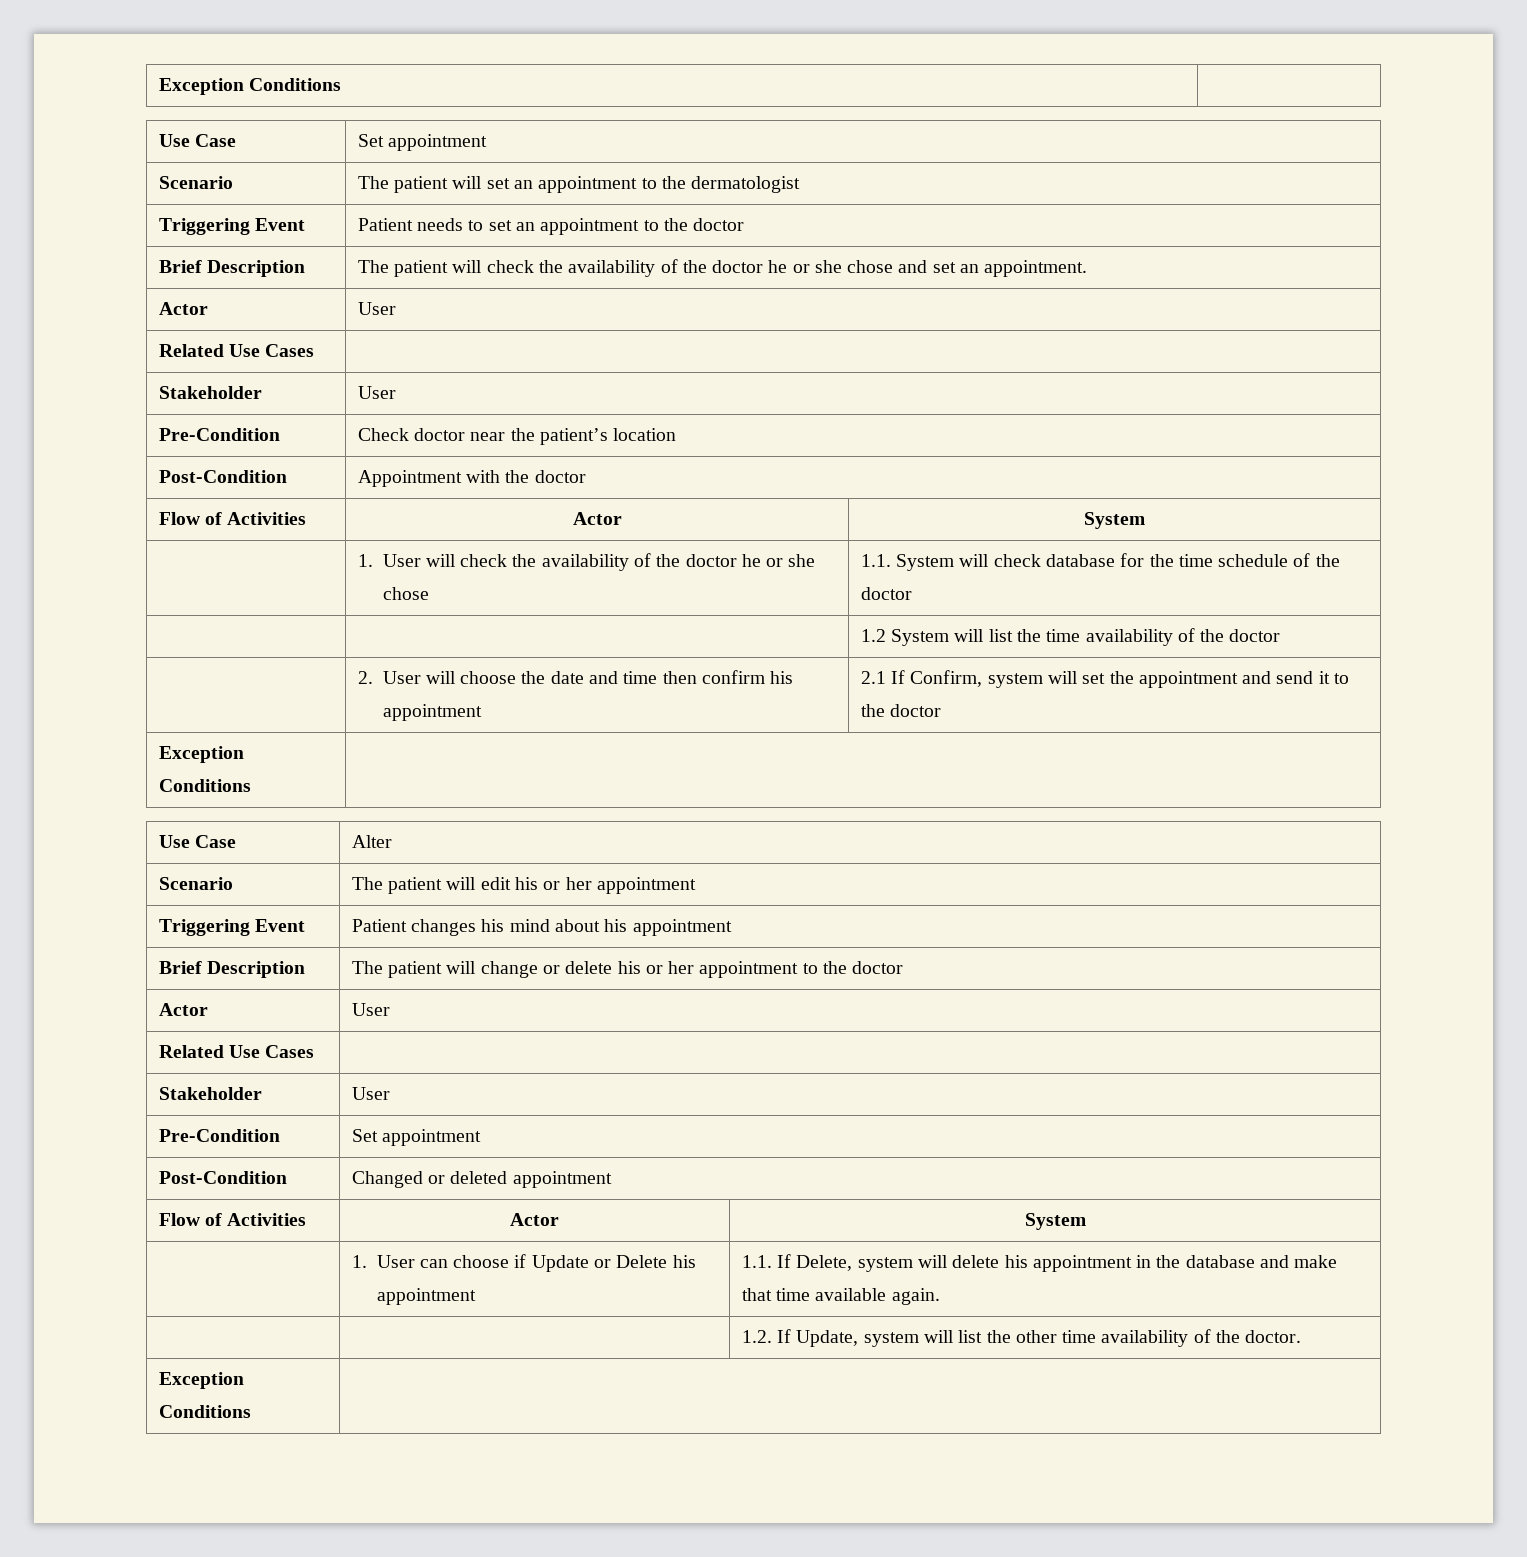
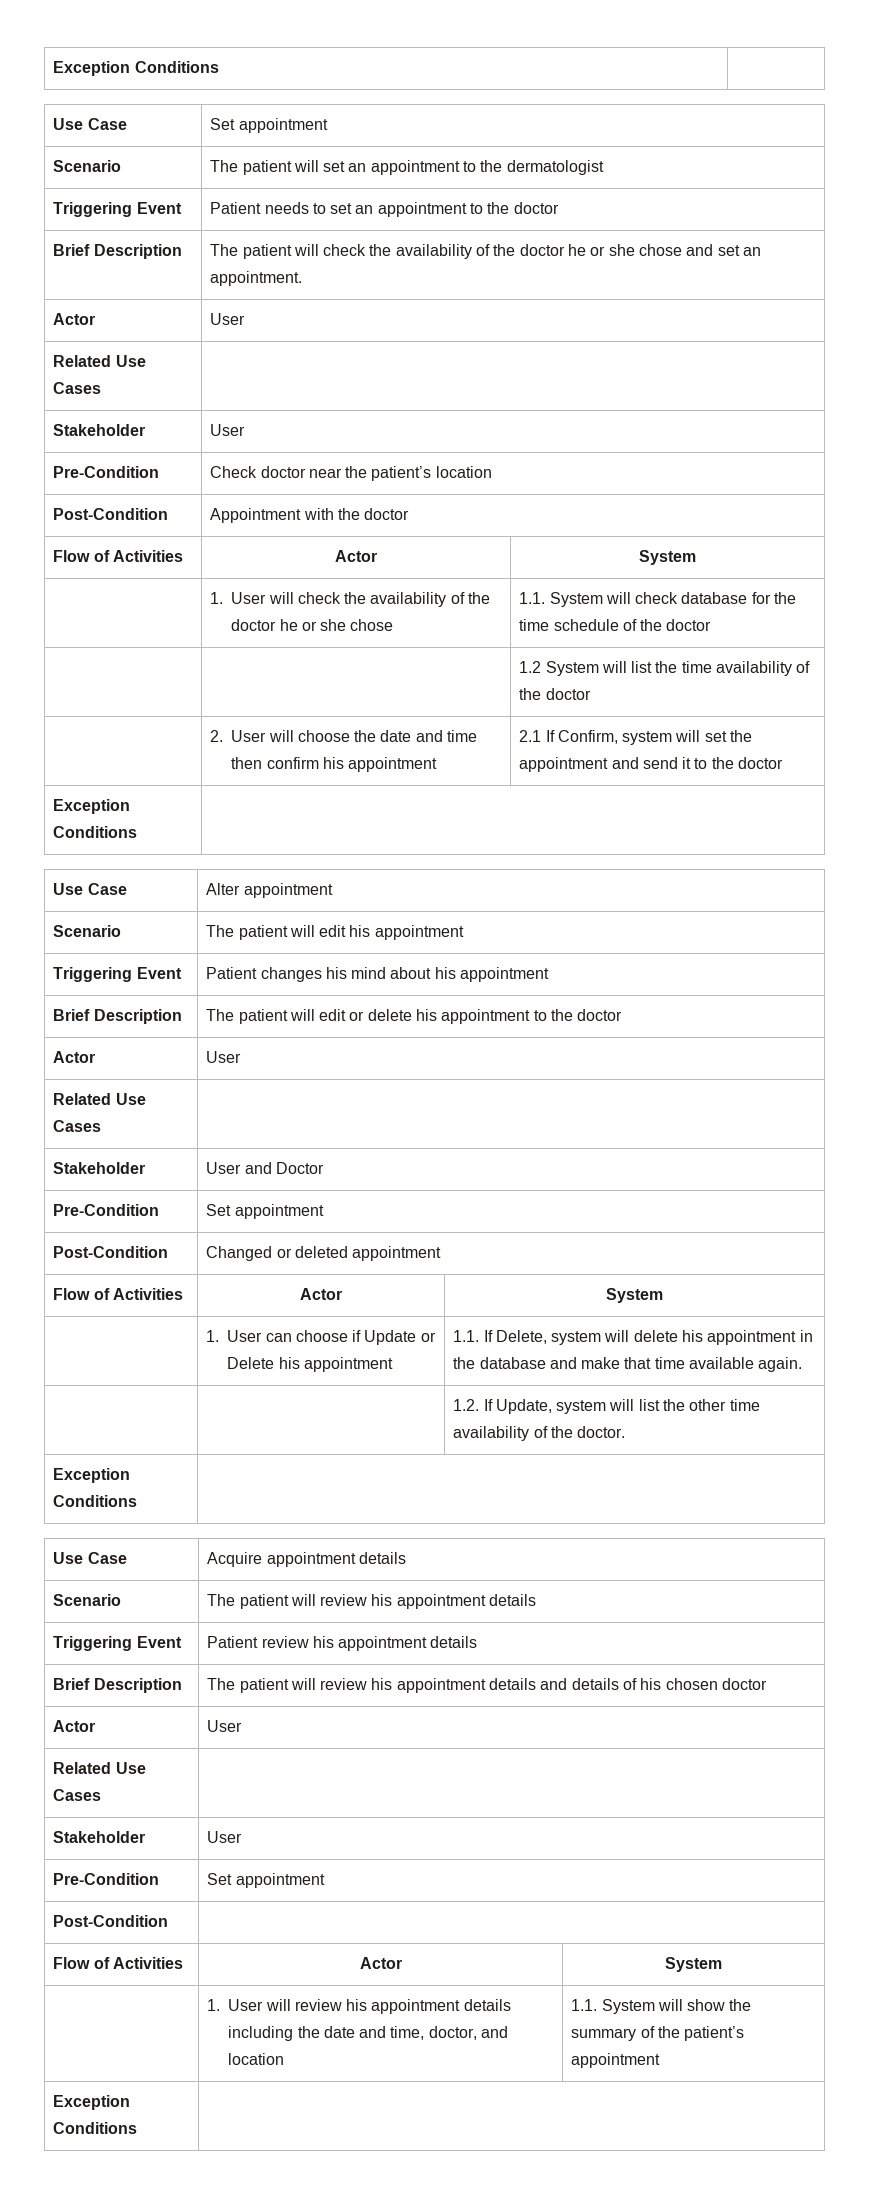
- Use Case | Alter
+ Use Case | Alter appointment
- Scenario | The patient will edit his or her appointment
+ Scenario | The patient will edit his appointment
- Brief Description | The patient will change or delete his or her appointment to the doctor
+ Brief Description | The patient will edit or delete his appointment to the doctor
  Actor | User
  Related Use Cases |
- Stakeholder | User
+ Stakeholder | User and Doctor
+ Use Case | Acquire appointment details
+ Scenario | The patient will review his appointment details
+ Triggering Event | Patient review his appointment details
+ Brief Description | The patient will review his appointment details and details of his chosen doctor
+ Actor | User
+ Related Use Cases |
+ Stakeholder | User
+ Pre-Condition | Set appointment
+ Post-Condition |
+ Flow of Activities | Actor | System
+ | 1. User will review his appointment details including the date and time, doctor, and location | 1.1. System will show the summary of the patient’s appointment
+ Exception Conditions |

